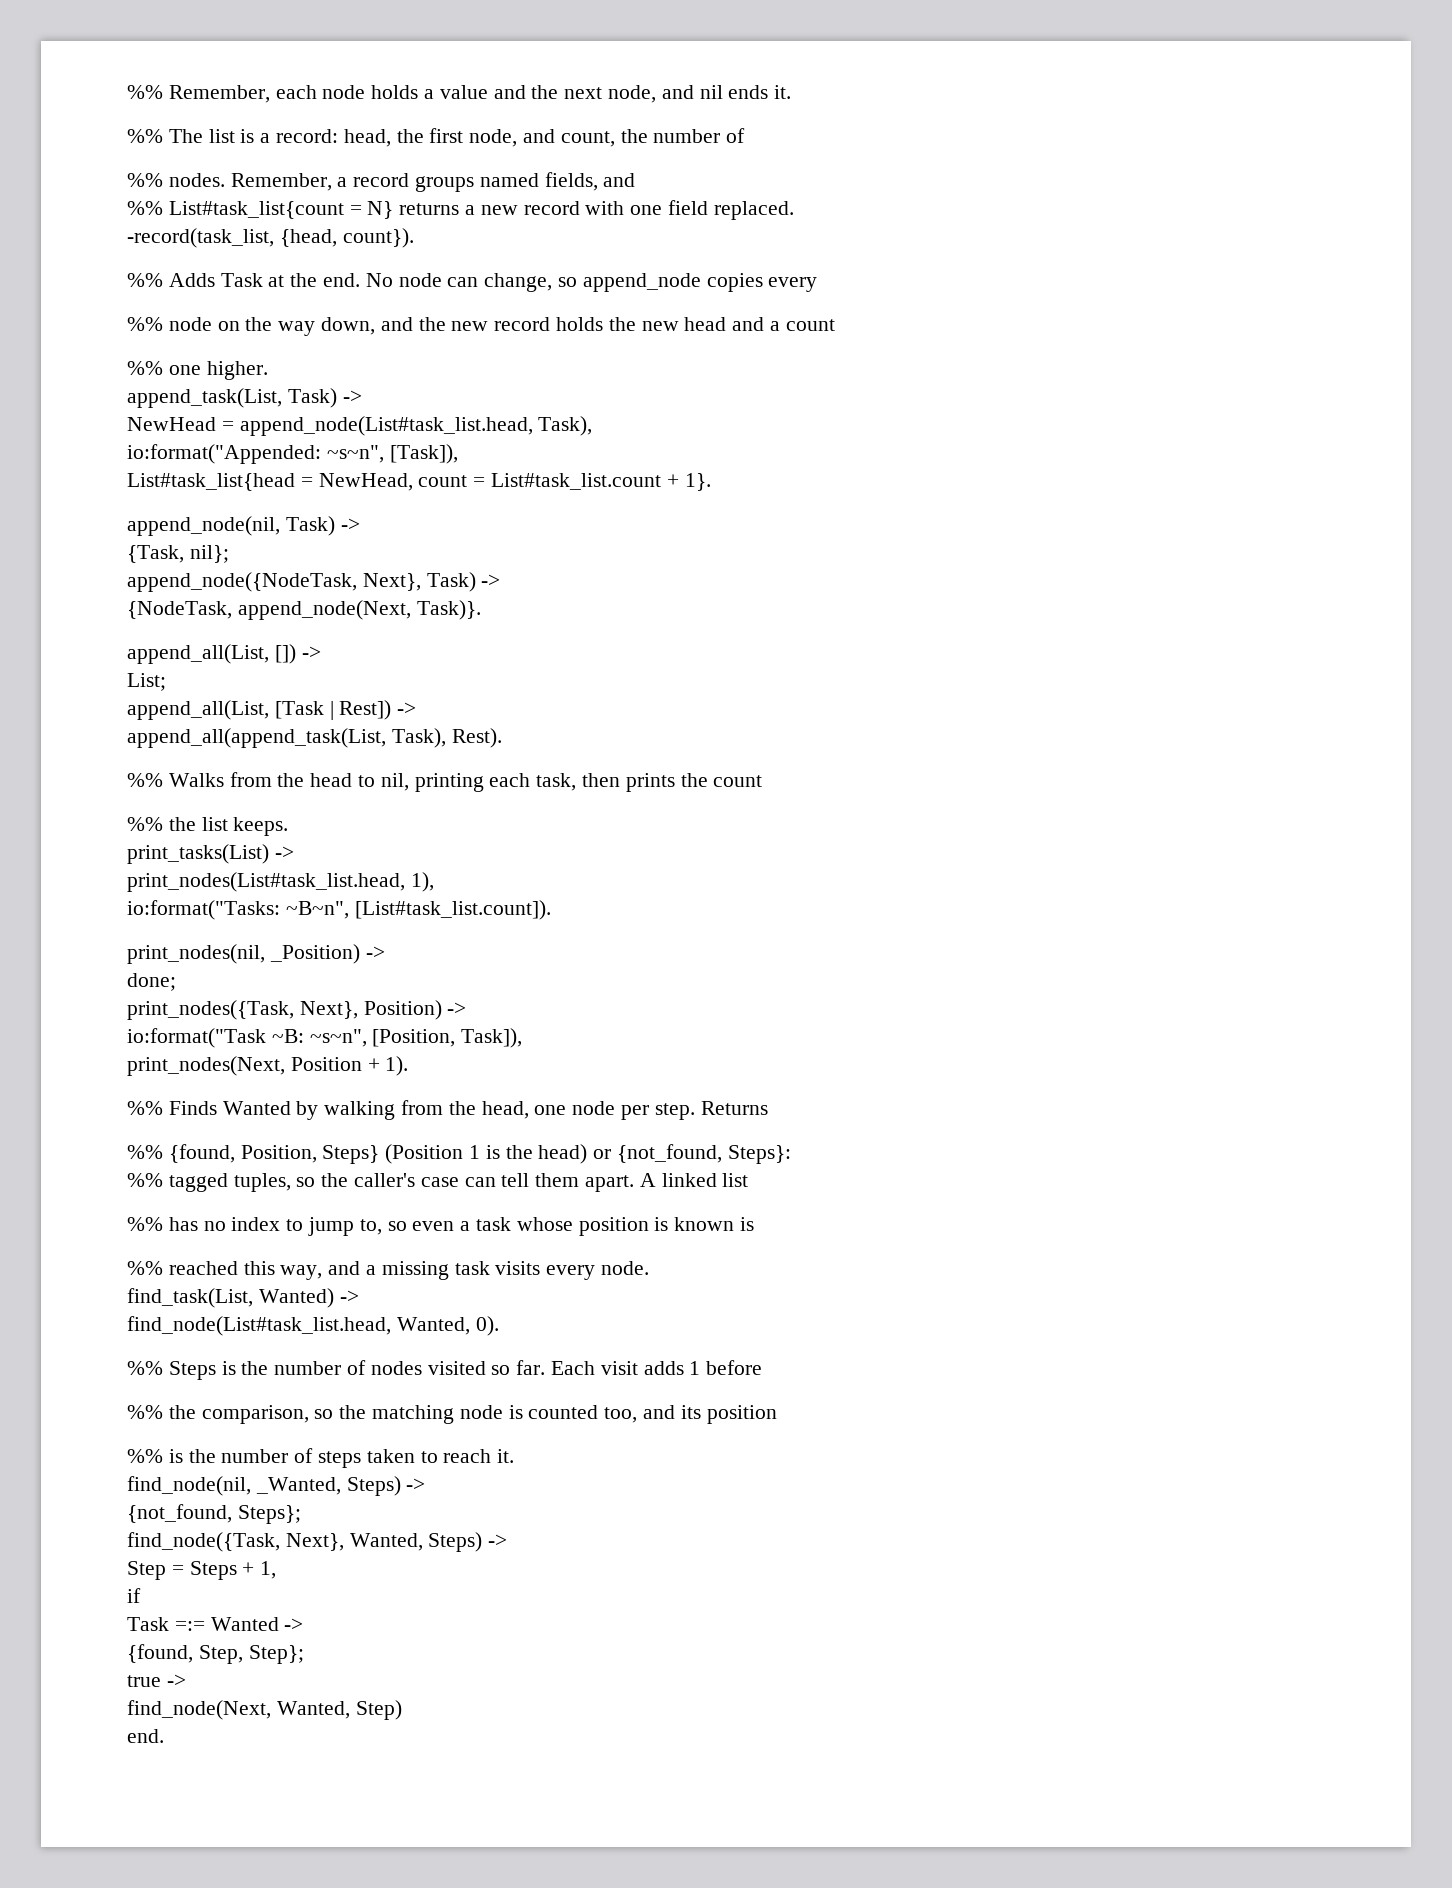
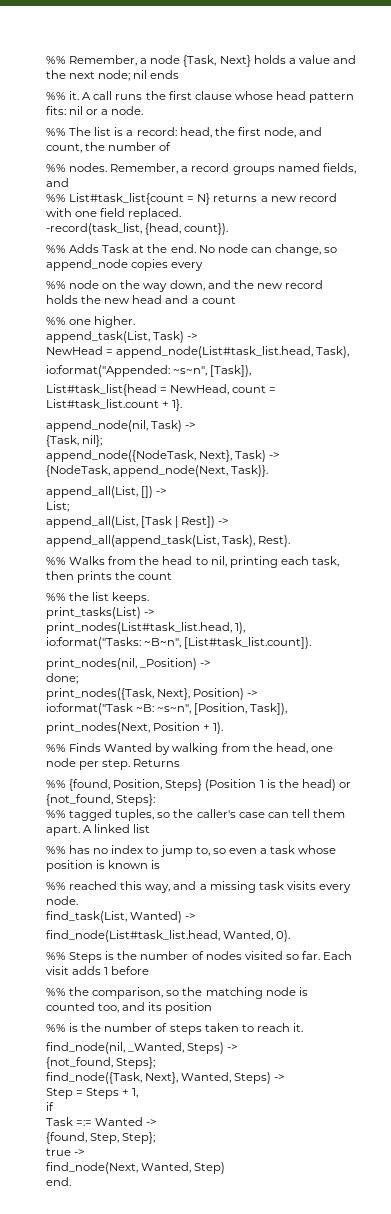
- %% Remember, each node holds a value and the next node, and nil ends it.
+ %% Remember, a node {Task, Next} holds a value and the next node; nil ends
+ %% it. A call runs the first clause whose head pattern fits: nil or a node.

